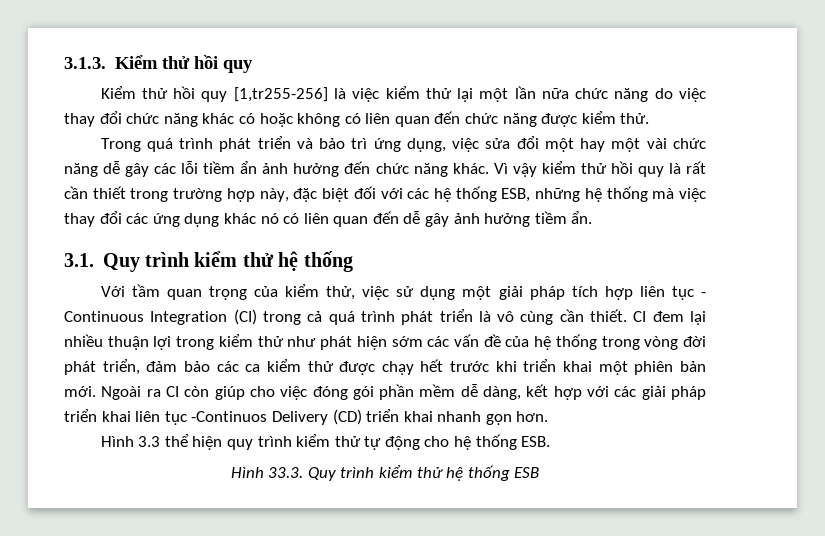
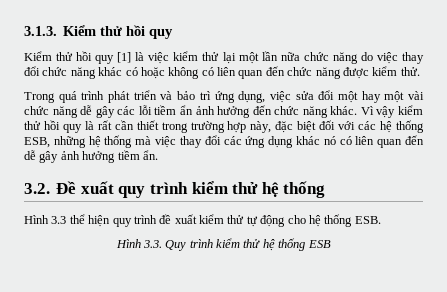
- Kiểm thử hồi quy [1,tr255-256] là việc kiểm thử lại một lần nữa chức năng do việc thay đổi chức năng khác có hoặc không có liên quan đến chức năng được kiểm thử.
+ Kiểm thử hồi quy [1] là việc kiểm thử lại một lần nữa chức năng do việc thay đổi chức năng khác có hoặc không có liên quan đến chức năng được kiểm thử.
- 3.1. Quy trình kiểm thử hệ thống
- Với tầm quan trọng của kiểm thử, việc sử dụng một giải pháp tích hợp liên tục - Continuous Integration (CI) trong cả quá trình phát triển là vô cùng cần thiết. CI đem lại nhiều thuận lợi trong kiểm thử như phát hiện sớm các vấn đề của hệ thống trong vòng đời phát triển, đảm bảo các ca kiểm thử được chạy hết trước khi triển khai một phiên bản mới. Ngoài ra CI còn giúp cho việc đóng gói phần mềm dễ dàng, kết hợp với các giải pháp triển khai liên tục -Continuos Delivery (CD) triển khai nhanh gọn hơn.
+ 3.2. Đề xuất quy trình kiểm thử hệ thống
- Hình 3.3 thể hiện quy trình kiểm thử tự động cho hệ thống ESB.
+ Hình 3.3 thể hiện quy trình đề xuất kiểm thử tự động cho hệ thống ESB.
- Hình 33.3. Quy trình kiểm thử hệ thống ESB
+ Hình 3.3. Quy trình kiểm thử hệ thống ESB

